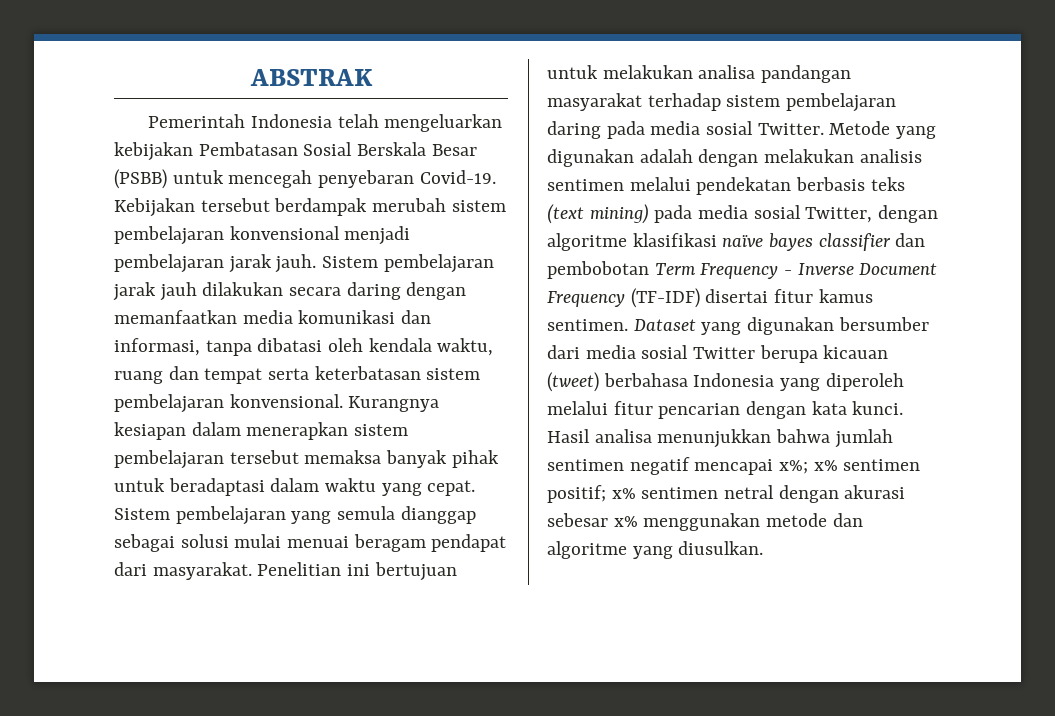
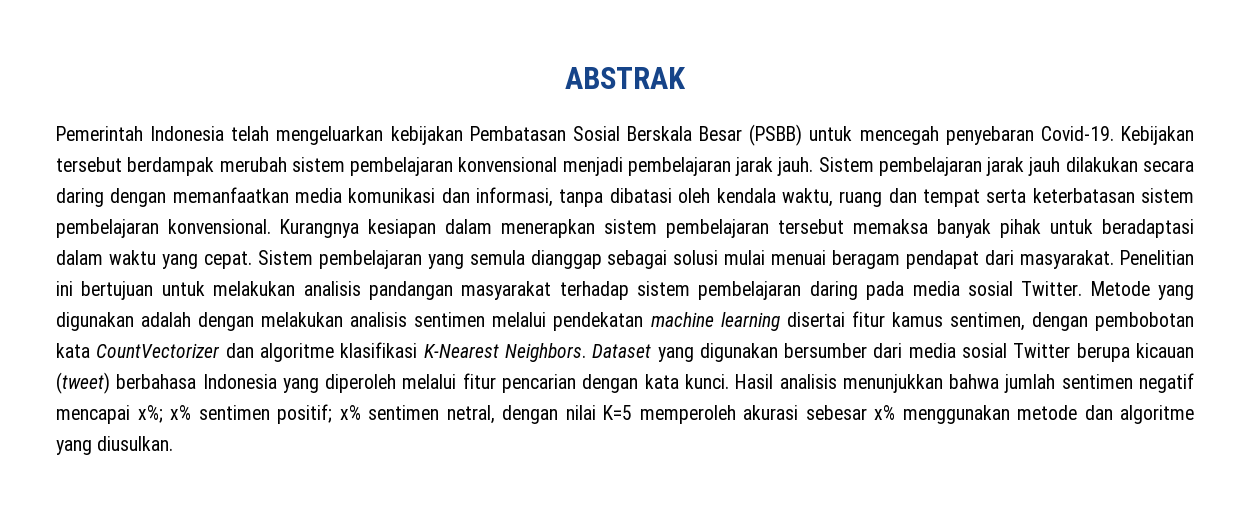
- Penelitian ini bertujuan untuk melakukan analisa pandangan masyarakat terhadap sistem pembelajaran daring pada media sosial Twitter.
+ Penelitian ini bertujuan untuk melakukan analisis pandangan masyarakat terhadap sistem pembelajaran daring pada media sosial Twitter.
- Metode yang digunakan adalah dengan melakukan analisis sentimen melalui pendekatan berbasis teks (text mining) pada media sosial Twitter, dengan algoritme klasifikasi naïve bayes classifier dan pembobotan Term Frequency - Inverse Document Frequency (TF-IDF) disertai fitur kamus sentimen.
+ Metode yang digunakan adalah dengan melakukan analisis sentimen melalui pendekatan machine learning disertai fitur kamus sentimen, dengan pembobotan kata CountVectorizer dan algoritme klasifikasi K-Nearest Neighbors.
- Hasil analisa menunjukkan bahwa jumlah sentimen negatif mencapai x%; x% sentimen positif; x% sentimen netral dengan akurasi sebesar x% menggunakan metode dan algoritme yang diusulkan.
+ Hasil analisis menunjukkan bahwa jumlah sentimen negatif mencapai x%; x% sentimen positif; x% sentimen netral, dengan nilai K=5 memperoleh akurasi sebesar x% menggunakan metode dan algoritme yang diusulkan.

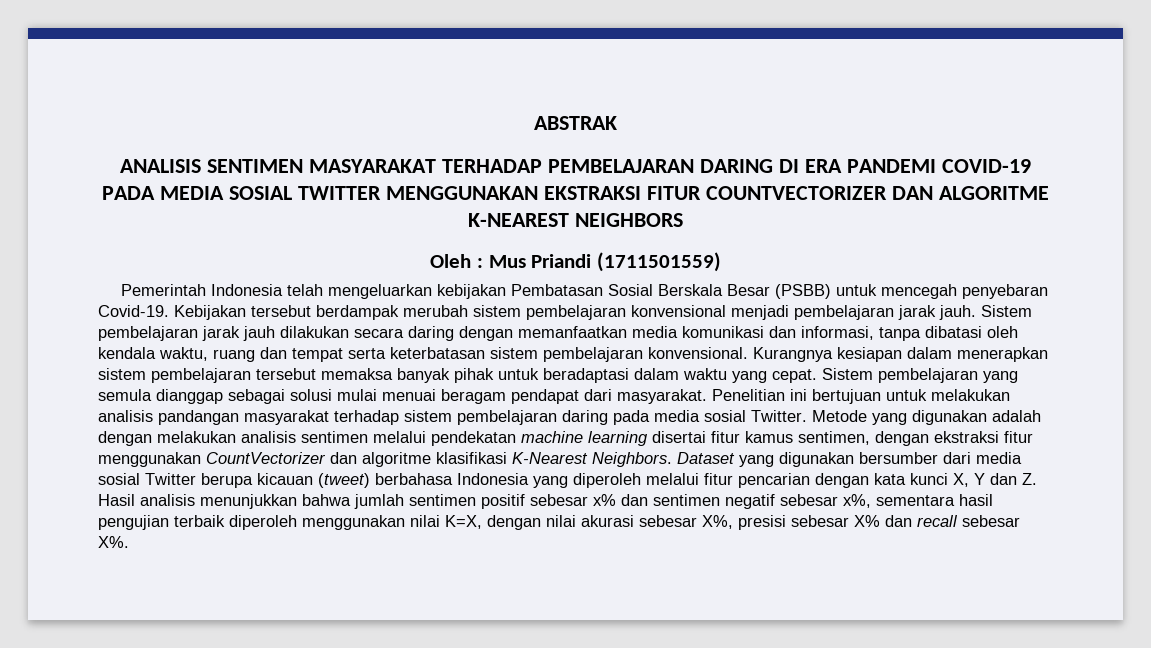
+ ANALISIS SENTIMEN MASYARAKAT TERHADAP PEMBELAJARAN DARING DI ERA PANDEMI COVID-19 PADA MEDIA SOSIAL TWITTER MENGGUNAKAN EKSTRAKSI FITUR COUNTVECTORIZER DAN ALGORITME K-NEAREST NEIGHBORS
+ Oleh : Mus Priandi (1711501559)
- Metode yang digunakan adalah dengan melakukan analisis sentimen melalui pendekatan machine learning disertai fitur kamus sentimen, dengan pembobotan kata CountVectorizer dan algoritme klasifikasi K-Nearest Neighbors.
+ Metode yang digunakan adalah dengan melakukan analisis sentimen melalui pendekatan machine learning disertai fitur kamus sentimen, dengan ekstraksi fitur menggunakan CountVectorizer dan algoritme klasifikasi K-Nearest Neighbors.
- Dataset yang digunakan bersumber dari media sosial Twitter berupa kicauan (tweet) berbahasa Indonesia yang diperoleh melalui fitur pencarian dengan kata kunci. Hasil analisis menunjukkan bahwa jumlah sentimen negatif mencapai x%; x% sentimen positif; x% sentimen netral, dengan nilai K=5 memperoleh akurasi sebesar x% menggunakan metode dan algoritme yang diusulkan.
+ Dataset yang digunakan bersumber dari media sosial Twitter berupa kicauan (tweet) berbahasa Indonesia yang diperoleh melalui fitur pencarian dengan kata kunci X, Y dan Z. Hasil analisis menunjukkan bahwa jumlah sentimen positif sebesar x% dan sentimen negatif sebesar x%, sementara hasil pengujian terbaik diperoleh menggunakan nilai K=X, dengan nilai akurasi sebesar X%, presisi sebesar X% dan recall sebesar X%.

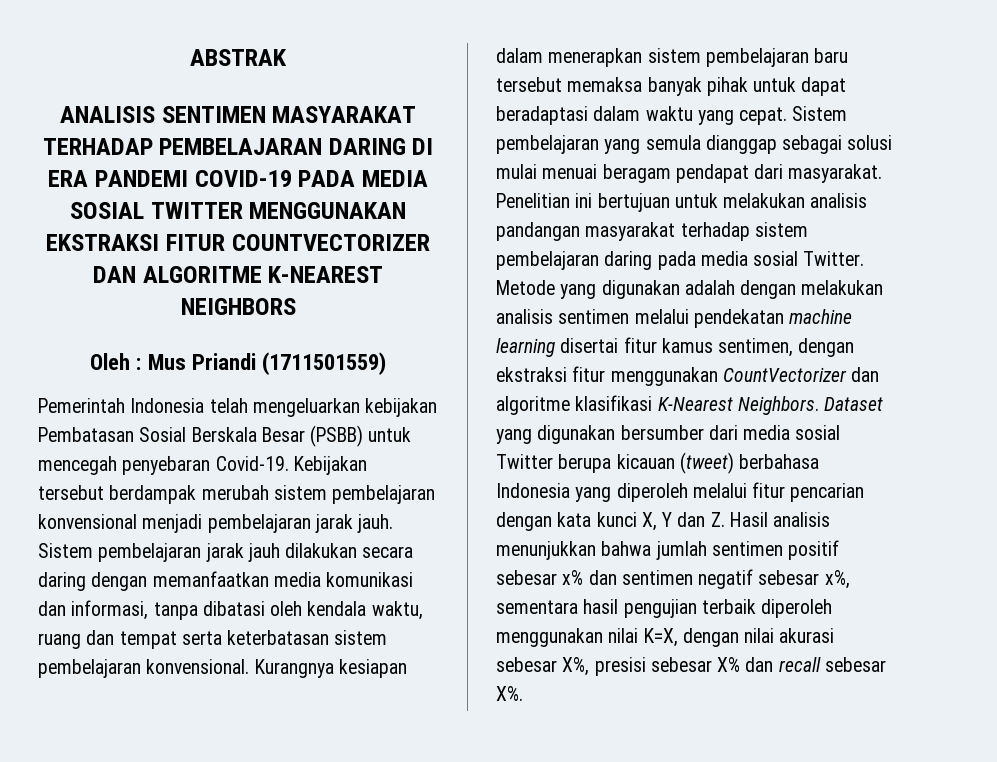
- Kurangnya kesiapan dalam menerapkan sistem pembelajaran tersebut memaksa banyak pihak untuk beradaptasi dalam waktu yang cepat.
+ Kurangnya kesiapan dalam menerapkan sistem pembelajaran baru tersebut memaksa banyak pihak untuk dapat beradaptasi dalam waktu yang cepat.

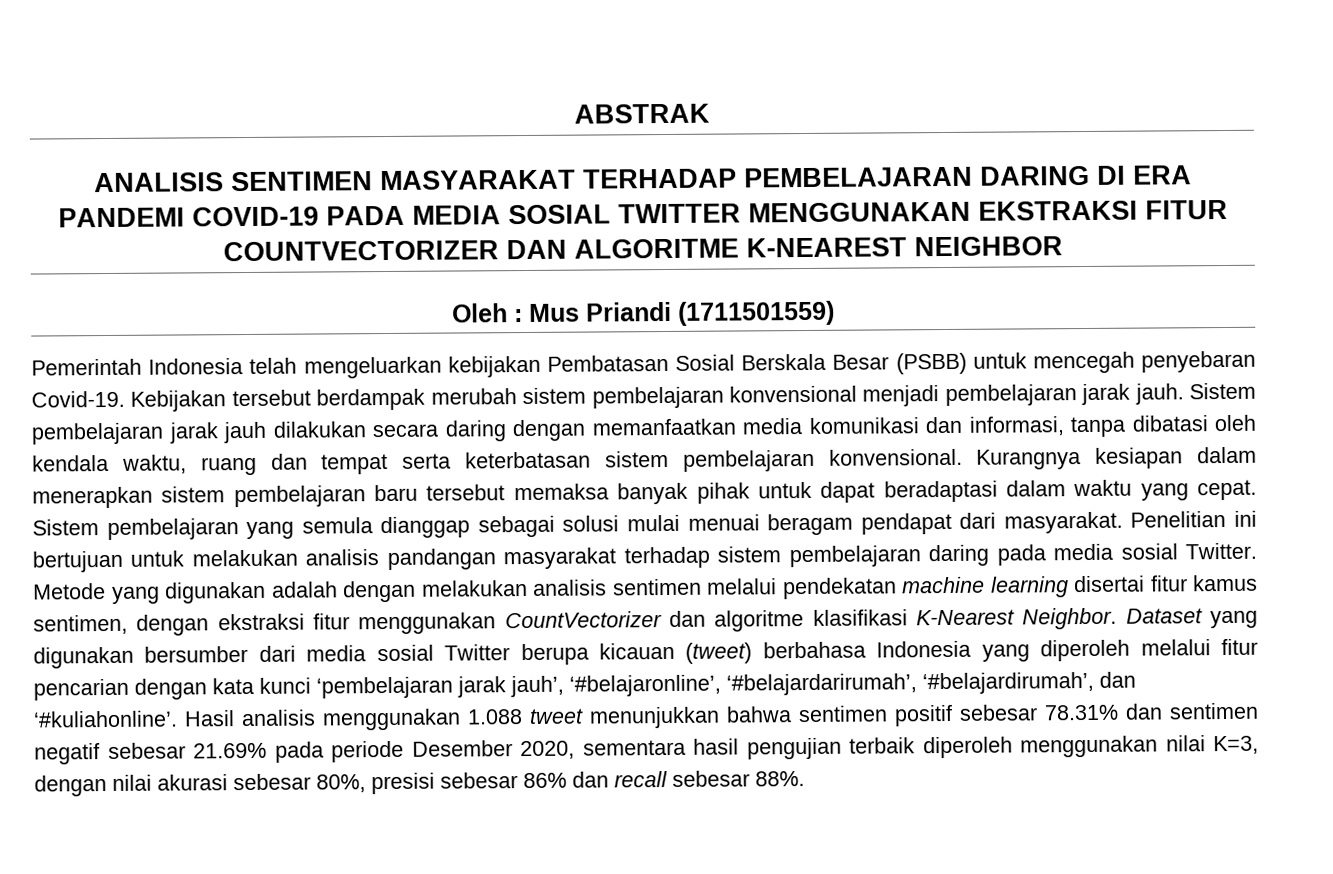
- ANALISIS SENTIMEN MASYARAKAT TERHADAP PEMBELAJARAN DARING DI ERA PANDEMI COVID-19 PADA MEDIA SOSIAL TWITTER MENGGUNAKAN EKSTRAKSI FITUR COUNTVECTORIZER DAN ALGORITME K-NEAREST NEIGHBORS
+ ANALISIS SENTIMEN MASYARAKAT TERHADAP PEMBELAJARAN DARING DI ERA PANDEMI COVID-19 PADA MEDIA SOSIAL TWITTER MENGGUNAKAN EKSTRAKSI FITUR COUNTVECTORIZER DAN ALGORITME K-NEAREST NEIGHBOR
- Metode yang digunakan adalah dengan melakukan analisis sentimen melalui pendekatan machine learning disertai fitur kamus sentimen, dengan ekstraksi fitur menggunakan CountVectorizer dan algoritme klasifikasi K-Nearest Neighbors.
+ Metode yang digunakan adalah dengan melakukan analisis sentimen melalui pendekatan machine learning disertai fitur kamus sentimen, dengan ekstraksi fitur menggunakan CountVectorizer dan algoritme klasifikasi K-Nearest Neighbor.
- Dataset yang digunakan bersumber dari media sosial Twitter berupa kicauan (tweet) berbahasa Indonesia yang diperoleh melalui fitur pencarian dengan kata kunci X, Y dan Z. Hasil analisis menunjukkan bahwa jumlah sentimen positif sebesar x% dan sentimen negatif sebesar x%, sementara hasil pengujian terbaik diperoleh menggunakan nilai K=X, dengan nilai akurasi sebesar X%, presisi sebesar X% dan recall sebesar X%.
+ Dataset yang digunakan bersumber dari media sosial Twitter berupa kicauan (tweet) berbahasa Indonesia yang diperoleh melalui fitur pencarian dengan kata kunci ‘pembelajaran jarak jauh’, ‘#belajaronline’, ‘#belajardarirumah’, ‘#belajardirumah’, dan ‘#kuliahonline’. Hasil analisis menggunakan 1.088 tweet menunjukkan bahwa sentimen positif sebesar 78.31% dan sentimen negatif sebesar 21.69% pada periode Desember 2020, sementara hasil pengujian terbaik diperoleh menggunakan nilai K=3, dengan nilai akurasi sebesar 80%, presisi sebesar 86% dan recall sebesar 88%.

